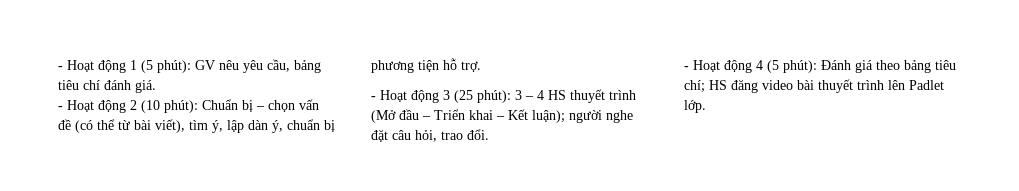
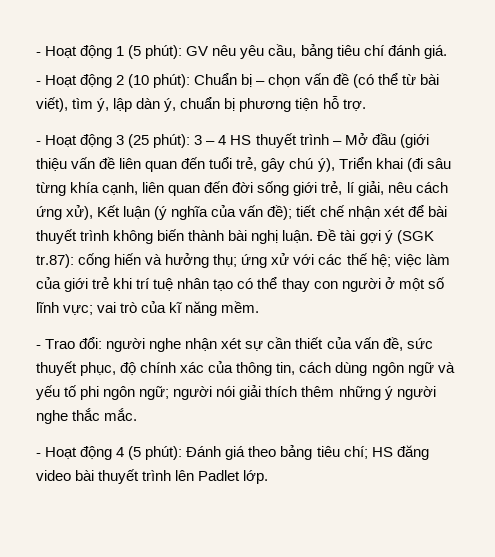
- - Hoạt động 3 (25 phút): 3 – 4 HS thuyết trình (Mở đầu – Triển khai – Kết luận); người nghe đặt câu hỏi, trao đổi.
+ - Hoạt động 3 (25 phút): 3 – 4 HS thuyết trình – Mở đầu (giới thiệu vấn đề liên quan đến tuổi trẻ, gây chú ý), Triển khai (đi sâu từng khía cạnh, liên quan đến đời sống giới trẻ, lí giải, nêu cách ứng xử), Kết luận (ý nghĩa của vấn đề); tiết chế nhận xét để bài thuyết trình không biến thành bài nghị luận. Đề tài gợi ý (SGK tr.87): cống hiến và hưởng thụ; ứng xử với các thế hệ; việc làm của giới trẻ khi trí tuệ nhân tạo có thể thay con người ở một số lĩnh vực; vai trò của kĩ năng mềm.
+ - Trao đổi: người nghe nhận xét sự cần thiết của vấn đề, sức thuyết phục, độ chính xác của thông tin, cách dùng ngôn ngữ và yếu tố phi ngôn ngữ; người nói giải thích thêm những ý người nghe thắc mắc.

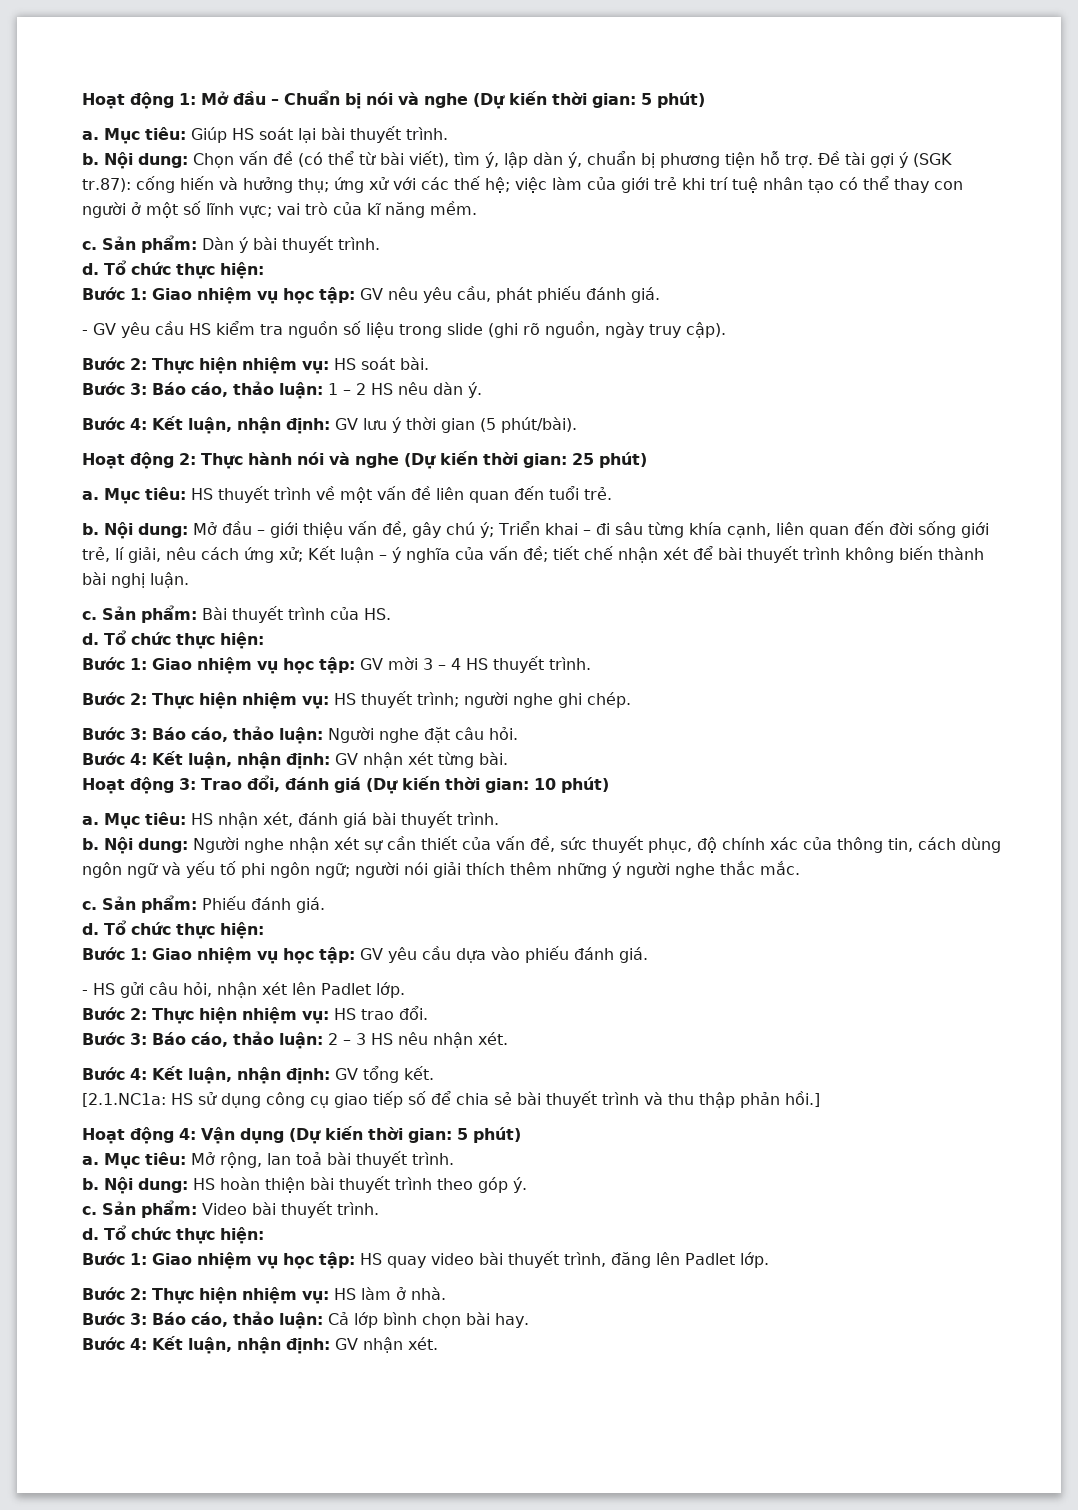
- - Hoạt động 1 (5 phút): GV nêu yêu cầu, bảng tiêu chí đánh giá.
- - Hoạt động 2 (10 phút): Chuẩn bị – chọn vấn đề (có thể từ bài viết), tìm ý, lập dàn ý, chuẩn bị phương tiện hỗ trợ.
- - Hoạt động 3 (25 phút): 3 – 4 HS thuyết trình – Mở đầu (giới thiệu vấn đề liên quan đến tuổi trẻ, gây chú ý), Triển khai (đi sâu từng khía cạnh, liên quan đến đời sống giới trẻ, lí giải, nêu cách ứng xử), Kết luận (ý nghĩa của vấn đề); tiết chế nhận xét để bài thuyết trình không biến thành bài nghị luận.
+ Hoạt động 1: Mở đầu – Chuẩn bị nói và nghe (Dự kiến thời gian: 5 phút)
+ a. Mục tiêu: Giúp HS soát lại bài thuyết trình.
+ b. Nội dung: Chọn vấn đề (có thể từ bài viết), tìm ý, lập dàn ý, chuẩn bị phương tiện hỗ trợ.
- - Trao đổi: người nghe nhận xét sự cần thiết của vấn đề, sức thuyết phục, độ chính xác của thông tin, cách dùng ngôn ngữ và yếu tố phi ngôn ngữ; người nói giải thích thêm những ý người nghe thắc mắc.
+ c. Sản phẩm: Dàn ý bài thuyết trình.
+ d. Tổ chức thực hiện:
+ Bước 1: Giao nhiệm vụ học tập: GV nêu yêu cầu, phát phiếu đánh giá.
+ - GV yêu cầu HS kiểm tra nguồn số liệu trong slide (ghi rõ nguồn, ngày truy cập).
+ Bước 2: Thực hiện nhiệm vụ: HS soát bài.
+ Bước 3: Báo cáo, thảo luận: 1 – 2 HS nêu dàn ý.
+ Bước 4: Kết luận, nhận định: GV lưu ý thời gian (5 phút/bài).
+ Hoạt động 2: Thực hành nói và nghe (Dự kiến thời gian: 25 phút)
+ a. Mục tiêu: HS thuyết trình về một vấn đề liên quan đến tuổi trẻ.
+ b. Nội dung: Mở đầu – giới thiệu vấn đề, gây chú ý; Triển khai – đi sâu từng khía cạnh, liên quan đến đời sống giới trẻ, lí giải, nêu cách ứng xử; Kết luận – ý nghĩa của vấn đề; tiết chế nhận xét để bài thuyết trình không biến thành bài nghị luận.
+ c. Sản phẩm: Bài thuyết trình của HS.
+ d. Tổ chức thực hiện:
+ Bước 1: Giao nhiệm vụ học tập: GV mời 3 – 4 HS thuyết trình.
+ Bước 2: Thực hiện nhiệm vụ: HS thuyết trình; người nghe ghi chép.
+ Bước 3: Báo cáo, thảo luận: Người nghe đặt câu hỏi.
+ Bước 4: Kết luận, nhận định: GV nhận xét từng bài.
+ Hoạt động 3: Trao đổi, đánh giá (Dự kiến thời gian: 10 phút)
+ a. Mục tiêu: HS nhận xét, đánh giá bài thuyết trình.
+ b. Nội dung: Người nghe nhận xét sự cần thiết của vấn đề, sức thuyết phục, độ chính xác của thông tin, cách dùng ngôn ngữ và yếu tố phi ngôn ngữ; người nói giải thích thêm những ý người nghe thắc mắc.
- - Hoạt động 4 (5 phút): Đánh giá theo bảng tiêu chí; HS đăng video bài thuyết trình lên Padlet lớp.
+ c. Sản phẩm: Phiếu đánh giá.
+ d. Tổ chức thực hiện:
+ Bước 1: Giao nhiệm vụ học tập: GV yêu cầu dựa vào phiếu đánh giá.
+ - HS gửi câu hỏi, nhận xét lên Padlet lớp.
+ Bước 2: Thực hiện nhiệm vụ: HS trao đổi.
+ Bước 3: Báo cáo, thảo luận: 2 – 3 HS nêu nhận xét.
+ Bước 4: Kết luận, nhận định: GV tổng kết.
+ [2.1.NC1a: HS sử dụng công cụ giao tiếp số để chia sẻ bài thuyết trình và thu thập phản hồi.]
+ Hoạt động 4: Vận dụng (Dự kiến thời gian: 5 phút)
+ a. Mục tiêu: Mở rộng, lan toả bài thuyết trình.
+ b. Nội dung: HS hoàn thiện bài thuyết trình theo góp ý.
+ c. Sản phẩm: Video bài thuyết trình.
+ d. Tổ chức thực hiện:
+ Bước 1: Giao nhiệm vụ học tập: HS quay video bài thuyết trình, đăng lên Padlet lớp.
+ Bước 2: Thực hiện nhiệm vụ: HS làm ở nhà.
+ Bước 3: Báo cáo, thảo luận: Cả lớp bình chọn bài hay.
+ Bước 4: Kết luận, nhận định: GV nhận xét.

